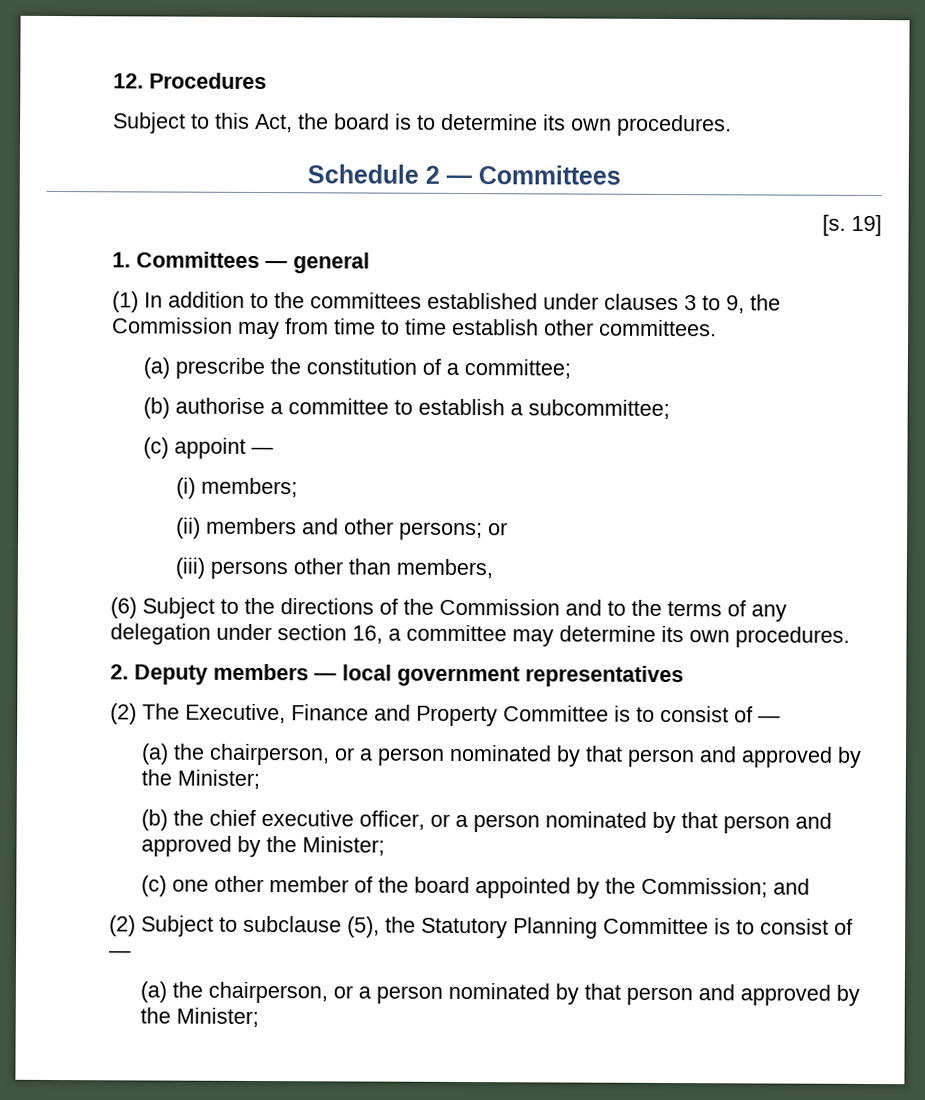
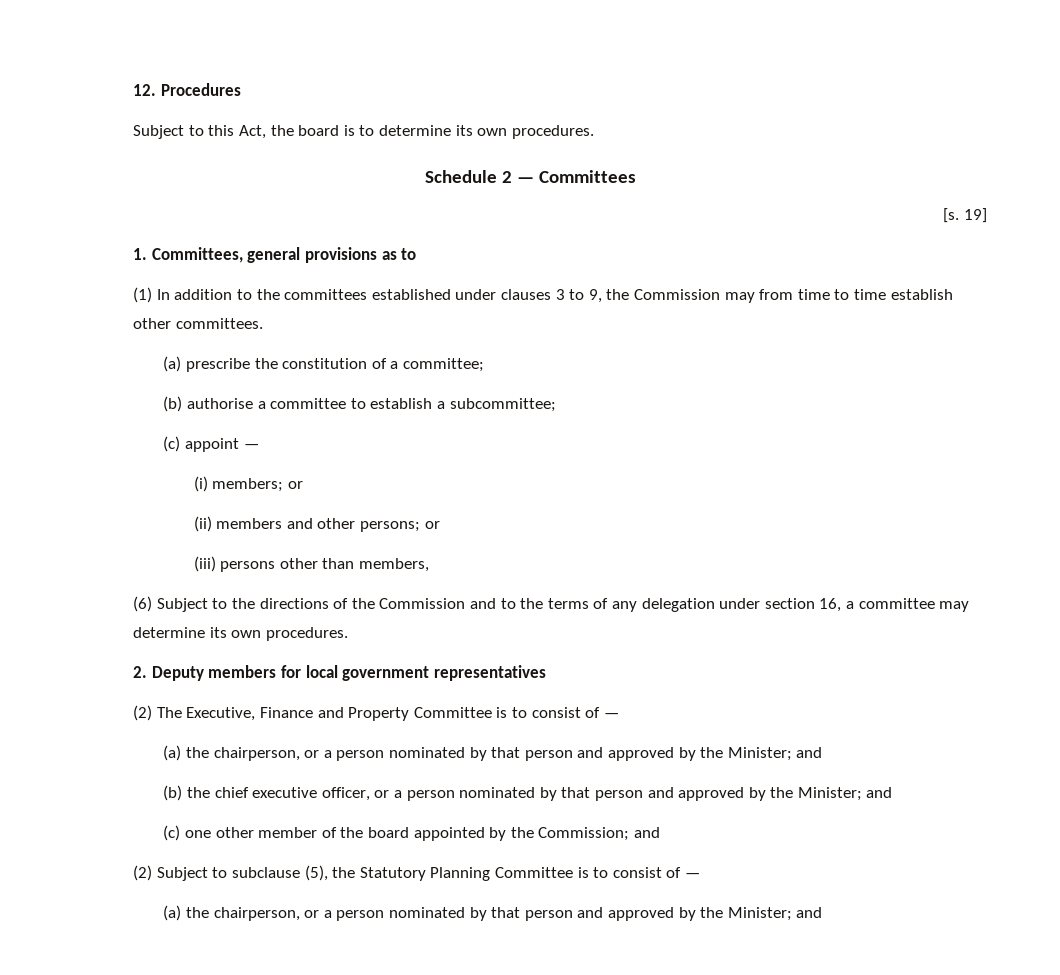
- 1. Committees — general
+ 1. Committees, general provisions as to
- (i) members;
+ (i) members; or
- 2. Deputy members — local government representatives
+ 2. Deputy members for local government representatives
  (2) The Executive, Finance and Property Committee is to consist of —
- (a) the chairperson, or a person nominated by that person and approved by the Minister;
+ (a) the chairperson, or a person nominated by that person and approved by the Minister; and
- (b) the chief executive officer, or a person nominated by that person and approved by the Minister;
+ (b) the chief executive officer, or a person nominated by that person and approved by the Minister; and
  (2) Subject to subclause (5), the Statutory Planning Committee is to consist of —
- (a) the chairperson, or a person nominated by that person and approved by the Minister;
+ (a) the chairperson, or a person nominated by that person and approved by the Minister; and

